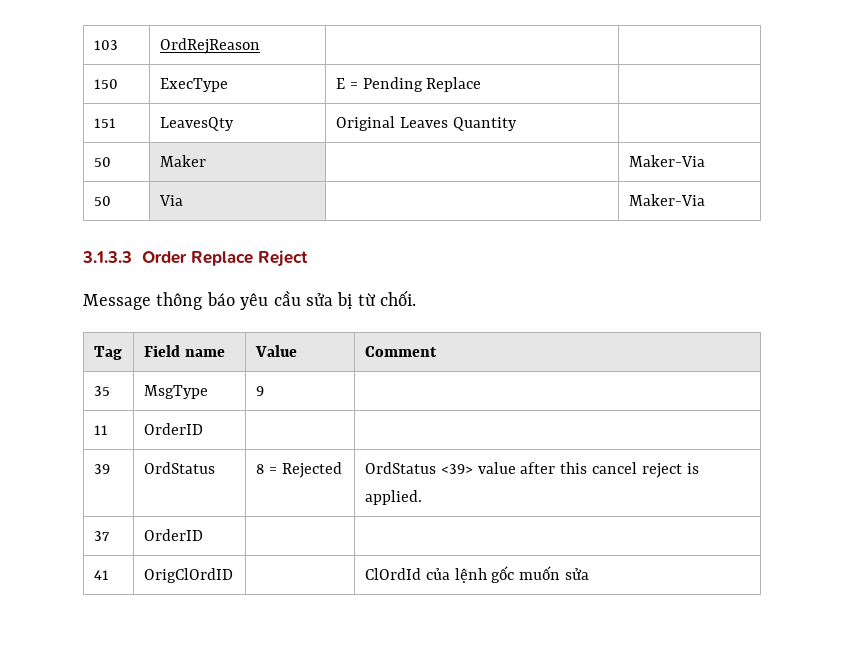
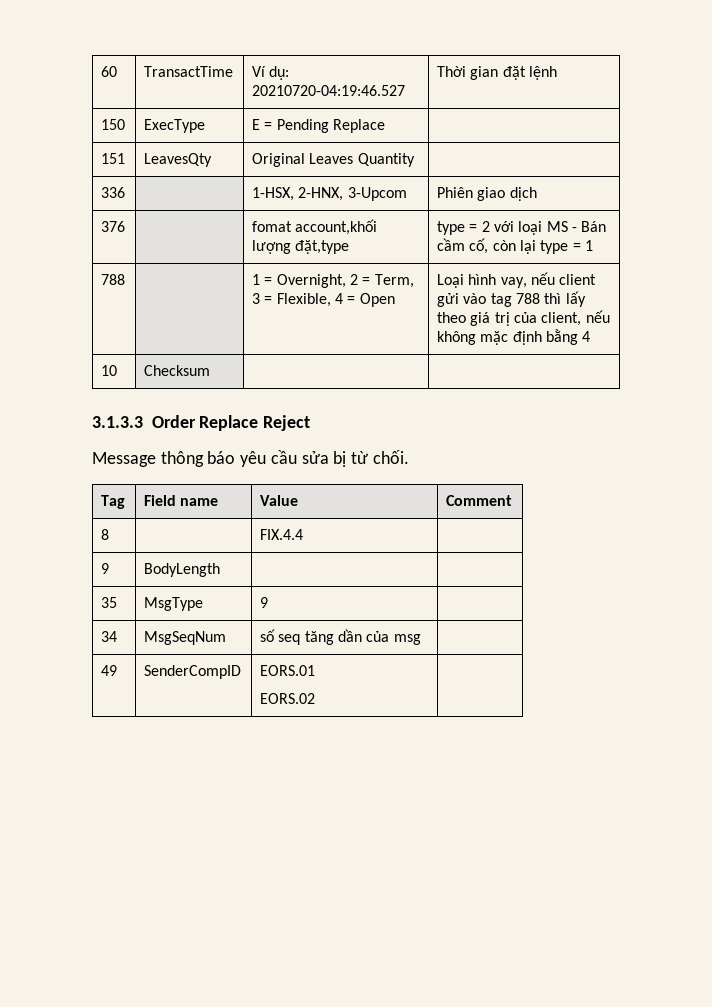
- 103 | OrdRejReason | |
+ 60 | TransactTime | Ví dụ: 20210720-04:19:46.527 | Thời gian đặt lệnh
- 50 | Maker | | Maker-Via
- 50 | Via | | Maker-Via
+ 336 | | 1-HSX, 2-HNX, 3-Upcom | Phiên giao dịch
+ 376 | | fomat account,khối lượng đặt,type | type = 2 với loại MS - Bán cầm cố, còn lại type = 1
+ 788 | | 1 = Overnight, 2 = Term, 3 = Flexible, 4 = Open | Loại hình vay, nếu client gửi vào tag 788 thì lấy theo giá trị của client, nếu không mặc định bằng 4
+ 10 | Checksum | |
+ 8 | | FIX.4.4 |
+ 9 | BodyLength | |
- 11 | OrderID | |
- 39 | OrdStatus | 8 = Rejected | OrdStatus <39> value after this cancel reject is applied.
- 37 | OrderID | |
- 41 | OrigClOrdID | | ClOrdId của lệnh gốc muốn sửa
+ 34 | MsgSeqNum | số seq tăng dần của msg |
+ 49 | SenderCompID | EORS.01
+ EORS.02 |

